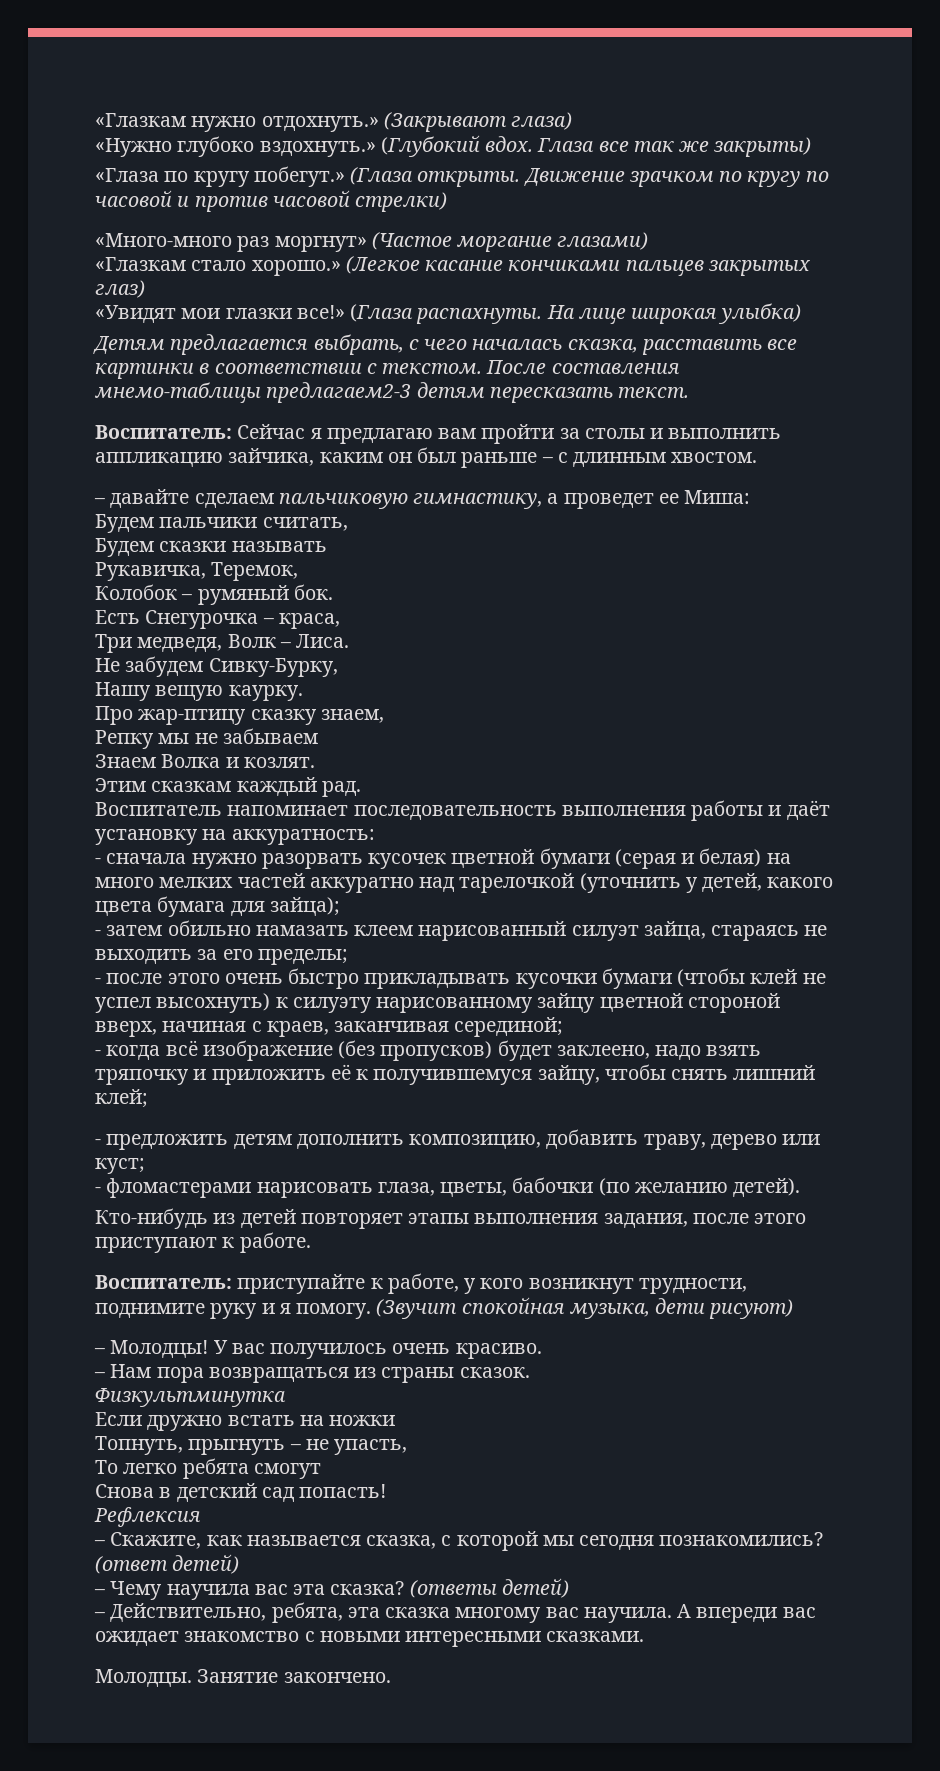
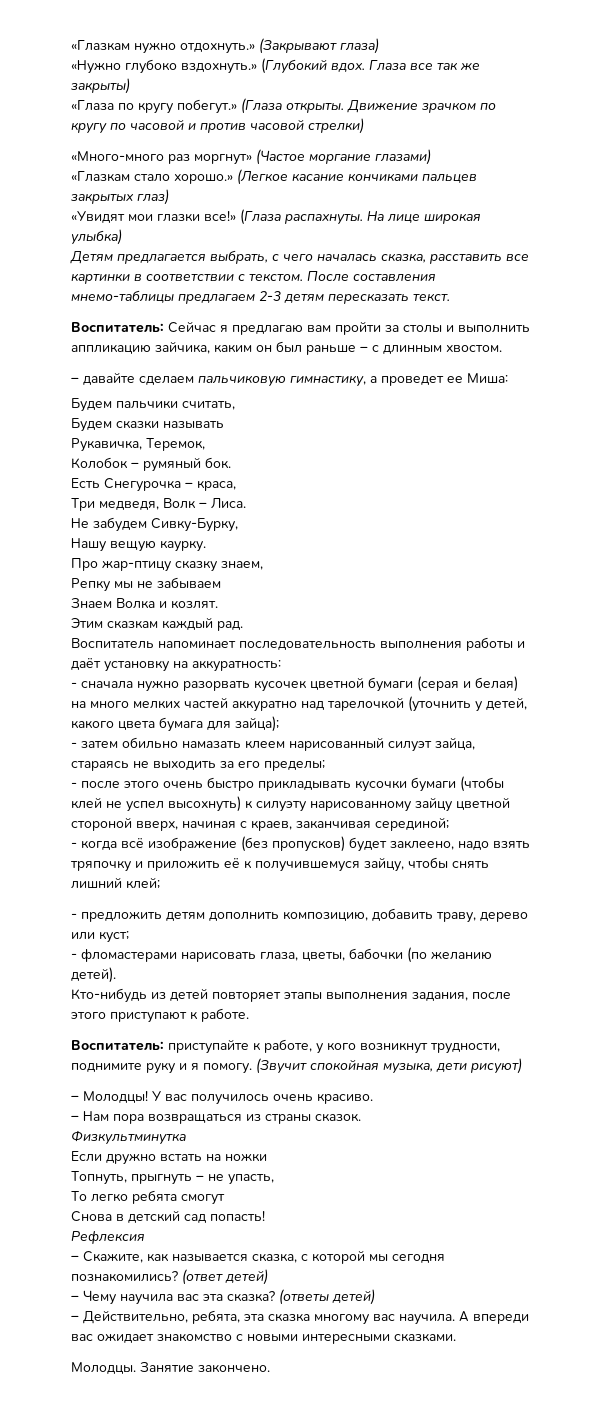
- После составления мнемо-таблицы предлагаем2-3 детям пересказать текст.
+ После составления мнемо-таблицы предлагаем 2-3 детям пересказать текст.

